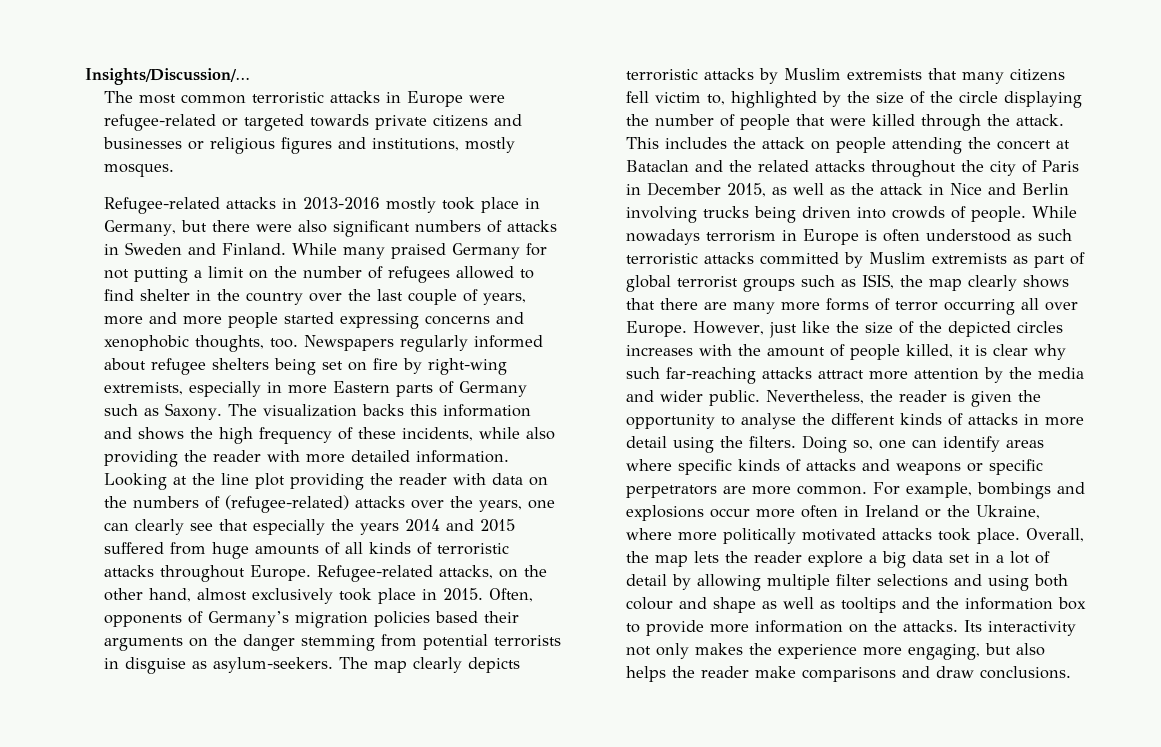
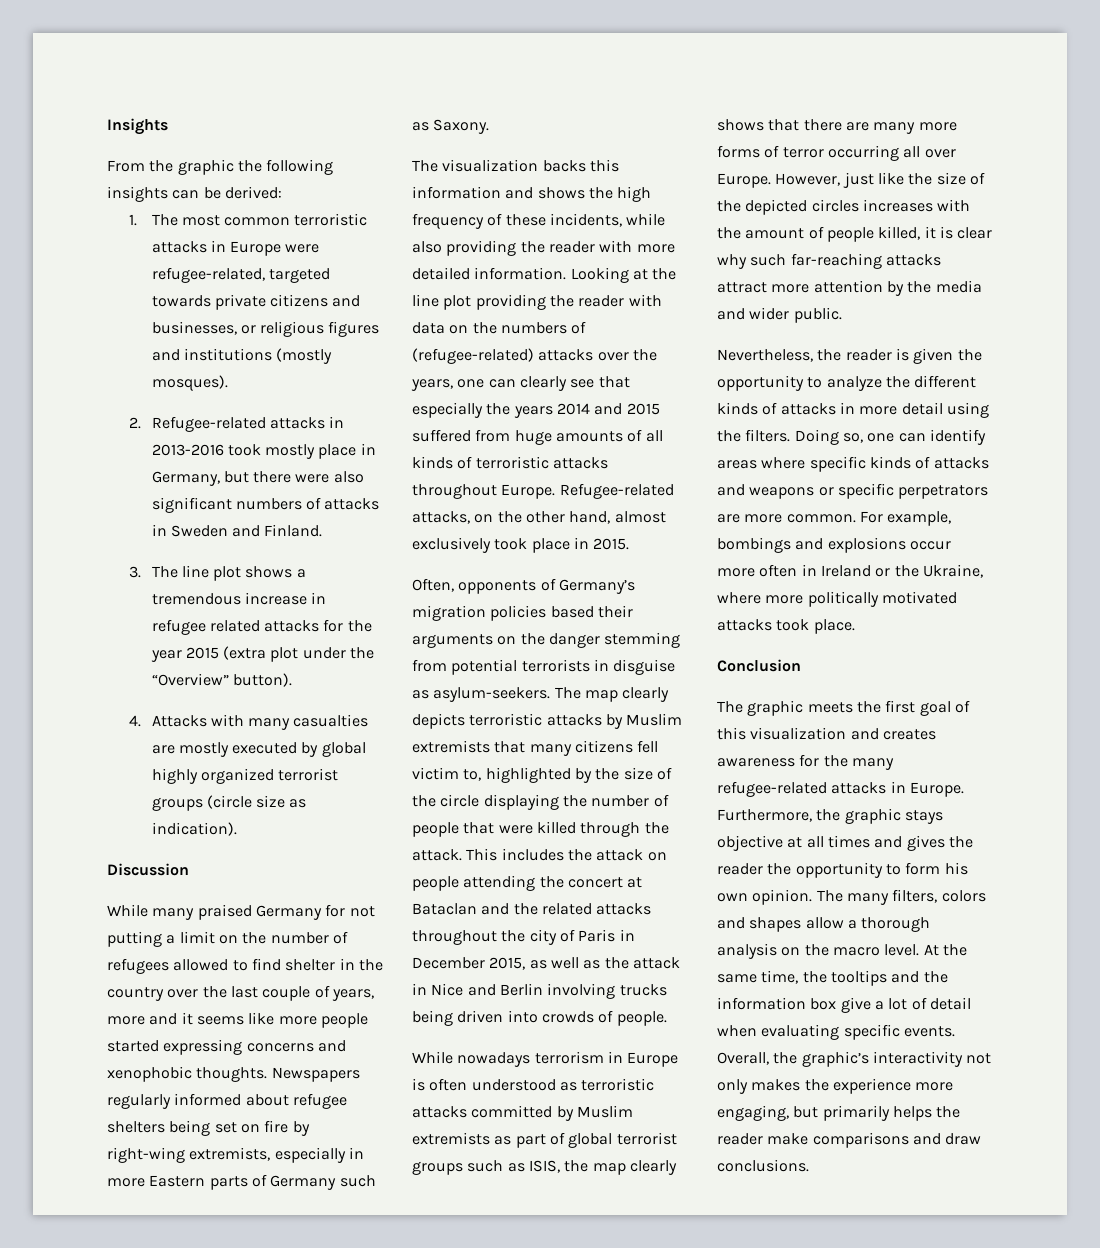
- Insights/Discussion/…
- The most common terroristic attacks in Europe were refugee-related or targeted towards private citizens and businesses or religious figures and institutions, mostly mosques.
- Refugee-related attacks in 2013-2016 mostly took place in Germany, but there were also significant numbers of attacks in Sweden and Finland. While many praised Germany for not putting a limit on the number of refugees allowed to find shelter in the country over the last couple of years, more and more people started expressing concerns and xenophobic thoughts, too.
+ Insights
+ From the graphic the following insights can be derived:
+ 1. The most common terroristic attacks in Europe were refugee-related, targeted towards private citizens and businesses, or religious figures and institutions (mostly mosques).
+ 2. Refugee-related attacks in 2013-2016 took mostly place in Germany, but there were also significant numbers of attacks in Sweden and Finland.
+ 3. The line plot shows a tremendous increase in refugee related attacks for the year 2015 (extra plot under the “Overview” button).
+ 4. Attacks with many casualties are mostly executed by global highly organized terrorist groups (circle size as indication).
+ Discussion
+ While many praised Germany for not putting a limit on the number of refugees allowed to find shelter in the country over the last couple of years, more and it seems like more people started expressing concerns and xenophobic thoughts.
- Newspapers regularly informed about refugee shelters being set on fire by right-wing extremists, especially in more Eastern parts of Germany such as Saxony. The visualization backs this information and shows the high frequency of these incidents, while also providing the reader with more detailed information.
+ Newspapers regularly informed about refugee shelters being set on fire by right-wing extremists, especially in more Eastern parts of Germany such as Saxony.
+ The visualization backs this information and shows the high frequency of these incidents, while also providing the reader with more detailed information.
- Refugee-related attacks, on the other hand, almost exclusively took place in 2015. Often, opponents of Germany’s migration policies based their arguments on the danger stemming from potential terrorists in disguise as asylum-seekers.
+ Refugee-related attacks, on the other hand, almost exclusively took place in 2015.
+ Often, opponents of Germany’s migration policies based their arguments on the danger stemming from potential terrorists in disguise as asylum-seekers.
- This includes the attack on people attending the concert at Bataclan and the related attacks throughout the city of Paris in December 2015, as well as the attack in Nice and Berlin involving trucks being driven into crowds of people. While nowadays terrorism in Europe is often understood as such terroristic attacks committed by Muslim extremists as part of global terrorist groups such as ISIS, the map clearly shows that there are many more forms of terror occurring all over Europe.
+ This includes the attack on people attending the concert at Bataclan and the related attacks throughout the city of Paris in December 2015, as well as the attack in Nice and Berlin involving trucks being driven into crowds of people.
+ While nowadays terrorism in Europe is often understood as terroristic attacks committed by Muslim extremists as part of global terrorist groups such as ISIS, the map clearly shows that there are many more forms of terror occurring all over Europe.
- However, just like the size of the depicted circles increases with the amount of people killed, it is clear why such far-reaching attacks attract more attention by the media and wider public. Nevertheless, the reader is given the opportunity to analyse the different kinds of attacks in more detail using the filters.
+ However, just like the size of the depicted circles increases with the amount of people killed, it is clear why such far-reaching attacks attract more attention by the media and wider public.
+ Nevertheless, the reader is given the opportunity to analyze the different kinds of attacks in more detail using the filters.
- For example, bombings and explosions occur more often in Ireland or the Ukraine, where more politically motivated attacks took place. Overall, the map lets the reader explore a big data set in a lot of detail by allowing multiple filter selections and using both colour and shape as well as tooltips and the information box to provide more information on the attacks. Its interactivity not only makes the experience more engaging, but also helps the reader make comparisons and draw conclusions.
+ For example, bombings and explosions occur more often in Ireland or the Ukraine, where more politically motivated attacks took place.
+ Conclusion
+ The graphic meets the first goal of this visualization and creates awareness for the many refugee-related attacks in Europe. Furthermore, the graphic stays objective at all times and gives the reader the opportunity to form his own opinion. The many filters, colors and shapes allow a thorough analysis on the macro level. At the same time, the tooltips and the information box give a lot of detail when evaluating specific events. Overall, the graphic’s interactivity not only makes the experience more engaging, but primarily helps the reader make comparisons and draw conclusions.

